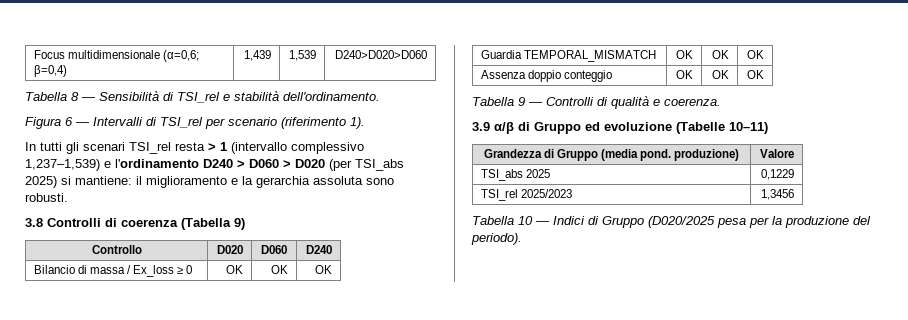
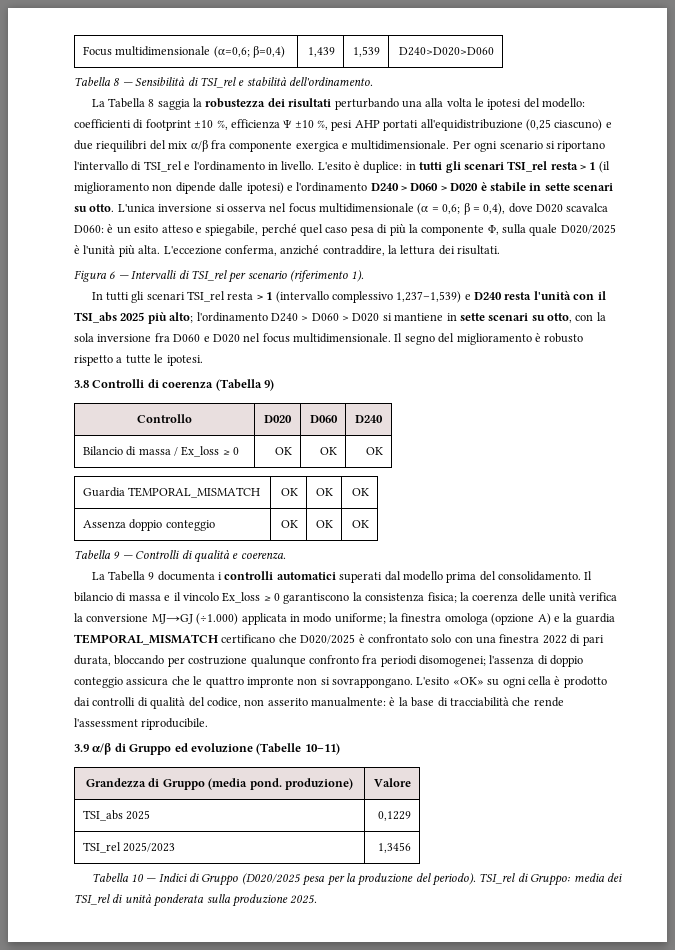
+ La Tabella 8 saggia la robustezza dei risultati perturbando una alla volta le ipotesi del modello: coefficienti di footprint ±10 %, efficienza Ψ ±10 %, pesi AHP portati all'equidistribuzione (0,25 ciascuno) e due riequilibri del mix α/β fra componente exergica e multidimensionale. Per ogni scenario si riportano l'intervallo di TSI_rel e l'ordinamento in livello. L'esito è duplice: in tutti gli scenari TSI_rel resta > 1 (il miglioramento non dipende dalle ipotesi) e l'ordinamento D240 > D060 > D020 è stabile in sette scenari su otto. L'unica inversione si osserva nel focus multidimensionale (α = 0,6; β = 0,4), dove D020 scavalca D060: è un esito atteso e spiegabile, perché quel caso pesa di più la componente Φ, sulla quale D020/2025 è l'unità più alta. L'eccezione conferma, anziché contraddire, la lettura dei risultati.
- In tutti gli scenari TSI_rel resta > 1 (intervallo complessivo 1,237–1,539) e l'ordinamento D240 > D060 > D020 (per TSI_abs 2025) si mantiene: il miglioramento e la gerarchia assoluta sono robusti.
+ In tutti gli scenari TSI_rel resta > 1 (intervallo complessivo 1,237–1,539) e D240 resta l'unità con il TSI_abs 2025 più alto; l'ordinamento D240 > D060 > D020 si mantiene in sette scenari su otto, con la sola inversione fra D060 e D020 nel focus multidimensionale. Il segno del miglioramento è robusto rispetto a tutte le ipotesi.
+ La Tabella 9 documenta i controlli automatici superati dal modello prima del consolidamento. Il bilancio di massa e il vincolo Ex_loss ≥ 0 garantiscono la consistenza fisica; la coerenza delle unità verifica la conversione MJ→GJ (÷1.000) applicata in modo uniforme; la finestra omologa (opzione A) e la guardia TEMPORAL_MISMATCH certificano che D020/2025 è confrontato solo con una finestra 2022 di pari durata, bloccando per costruzione qualunque confronto fra periodi disomogenei; l'assenza di doppio conteggio assicura che le quattro impronte non si sovrappongano. L'esito «OK» su ogni cella è prodotto dai controlli di qualità del codice, non asserito manualmente: è la base di tracciabilità che rende l'assessment riproducibile.
+ TSI_rel di Gruppo: media dei TSI_rel di unità ponderata sulla produzione 2025.

